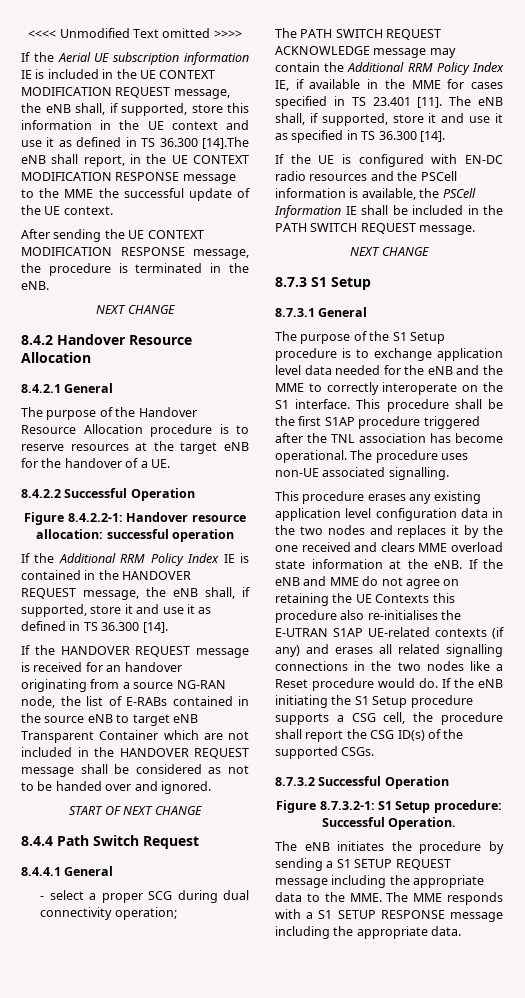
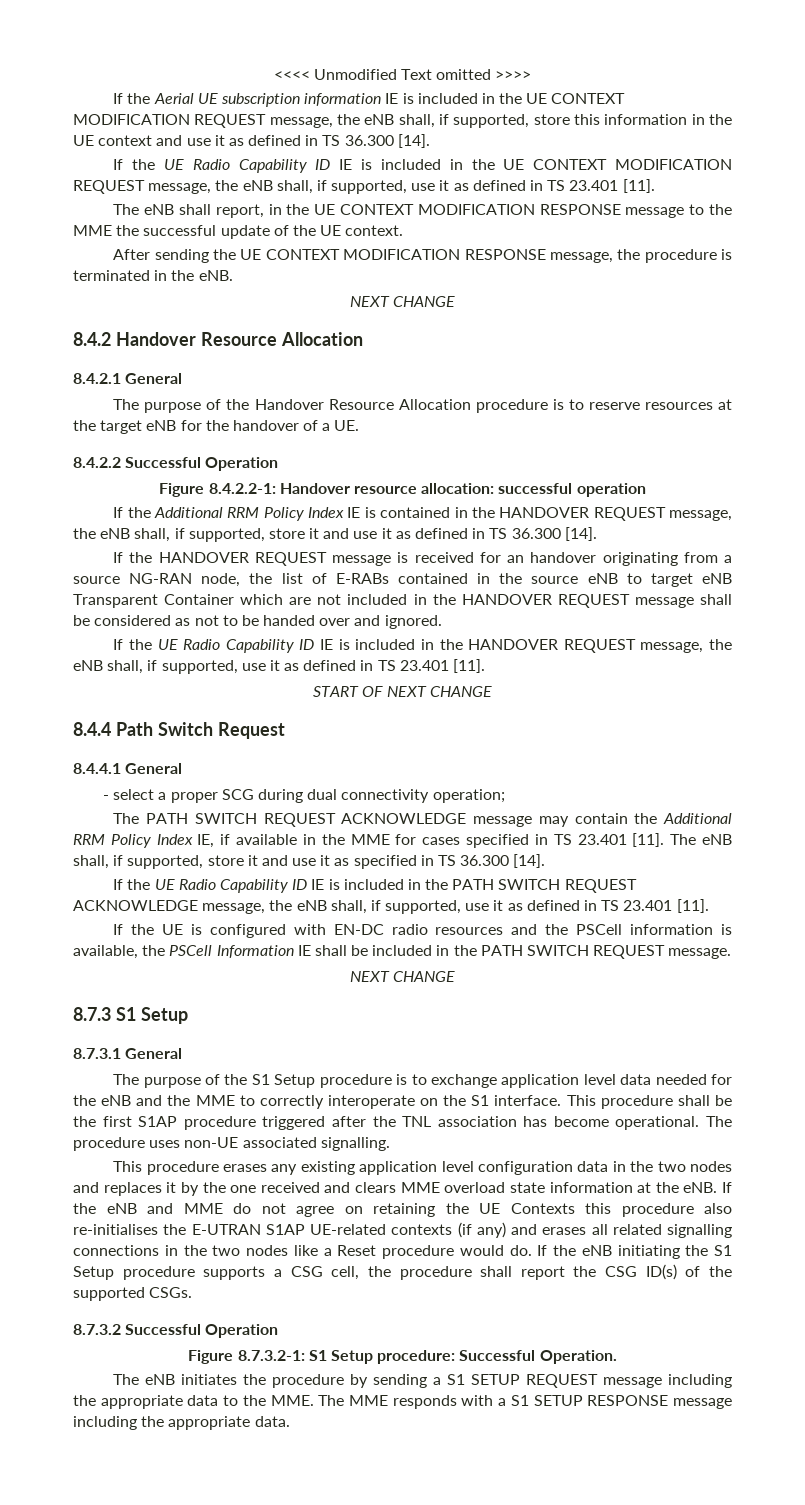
- If the Aerial UE subscription information IE is included in the UE CONTEXT MODIFICATION REQUEST message, the eNB shall, if supported, store this information in the UE context and use it as defined in TS 36.300 [14].The eNB shall report, in the UE CONTEXT MODIFICATION RESPONSE message to the MME the successful update of the UE context.
+ If the Aerial UE subscription information IE is included in the UE CONTEXT MODIFICATION REQUEST message, the eNB shall, if supported, store this information in the UE context and use it as defined in TS 36.300 [14].
+ If the UE Radio Capability ID IE is included in the UE CONTEXT MODIFICATION REQUEST message, the eNB shall, if supported, use it as defined in TS 23.401 [11].
+ The eNB shall report, in the UE CONTEXT MODIFICATION RESPONSE message to the MME the successful update of the UE context.
+ If the UE Radio Capability ID IE is included in the HANDOVER REQUEST message, the eNB shall, if supported, use it as defined in TS 23.401 [11].
+ If the UE Radio Capability ID IE is included in the PATH SWITCH REQUEST ACKNOWLEDGE message, the eNB shall, if supported, use it as defined in TS 23.401 [11].

